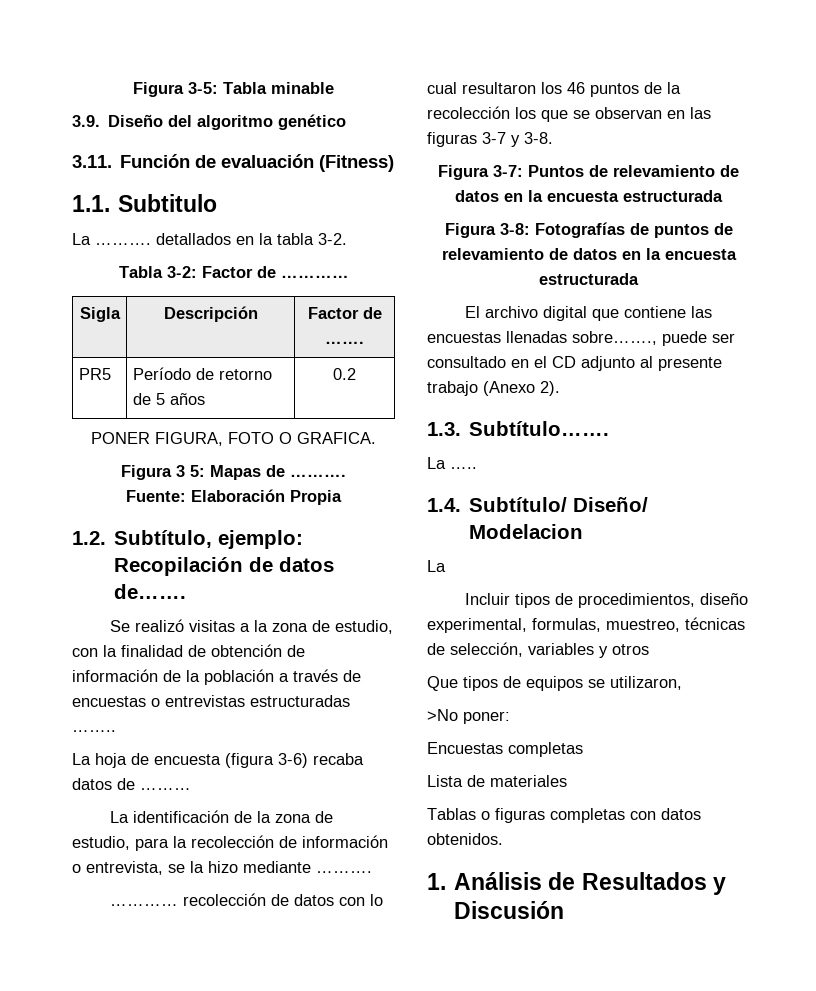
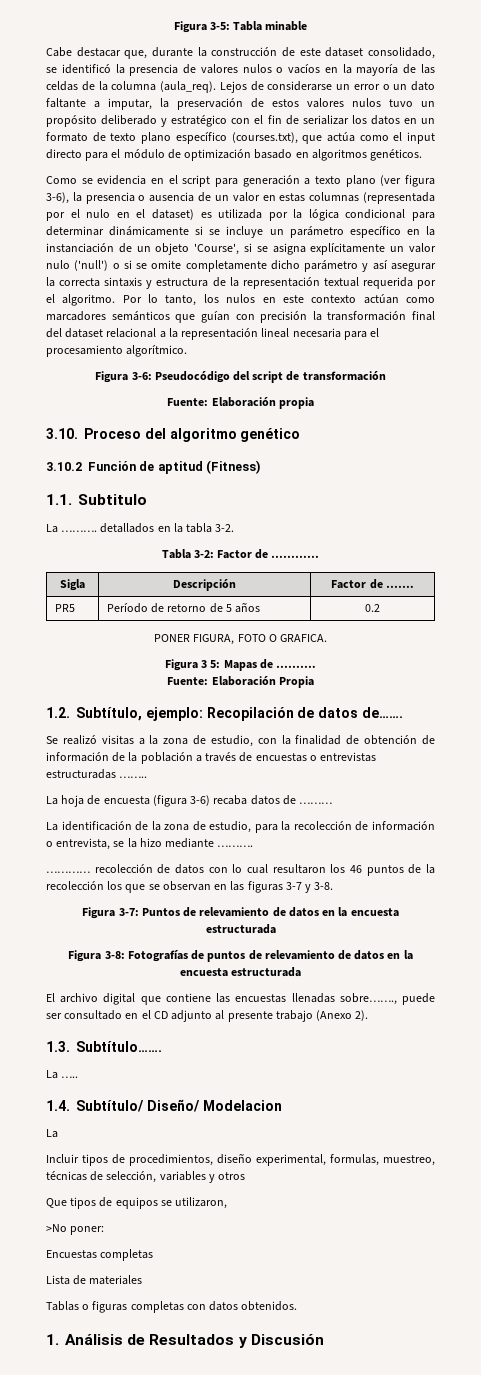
- 3.9. Diseño del algoritmo genético
+ Cabe destacar que, durante la construcción de este dataset consolidado, se identificó la presencia de valores nulos o vacíos en la mayoría de las celdas de la columna (aula_req). Lejos de considerarse un error o un dato faltante a imputar, la preservación de estos valores nulos tuvo un propósito deliberado y estratégico con el fin de serializar los datos en un formato de texto plano específico (courses.txt), que actúa como el input directo para el módulo de optimización basado en algoritmos genéticos.
+ Como se evidencia en el script para generación a texto plano (ver figura 3-6), la presencia o ausencia de un valor en estas columnas (representada por el nulo en el dataset) es utilizada por la lógica condicional para determinar dinámicamente si se incluye un parámetro específico en la instanciación de un objeto 'Course', si se asigna explícitamente un valor nulo ('null') o si se omite completamente dicho parámetro y así asegurar la correcta sintaxis y estructura de la representación textual requerida por el algoritmo. Por lo tanto, los nulos en este contexto actúan como marcadores semánticos que guían con precisión la transformación final del dataset relacional a la representación lineal necesaria para el procesamiento algorítmico.
+ Figura 3-6: Pseudocódigo del script de transformación
+ Fuente: Elaboración propia
+ 3.10. Proceso del algoritmo genético
- 3.11. Función de evaluación (Fitness)
+ 3.10.2 Función de aptitud (Fitness)

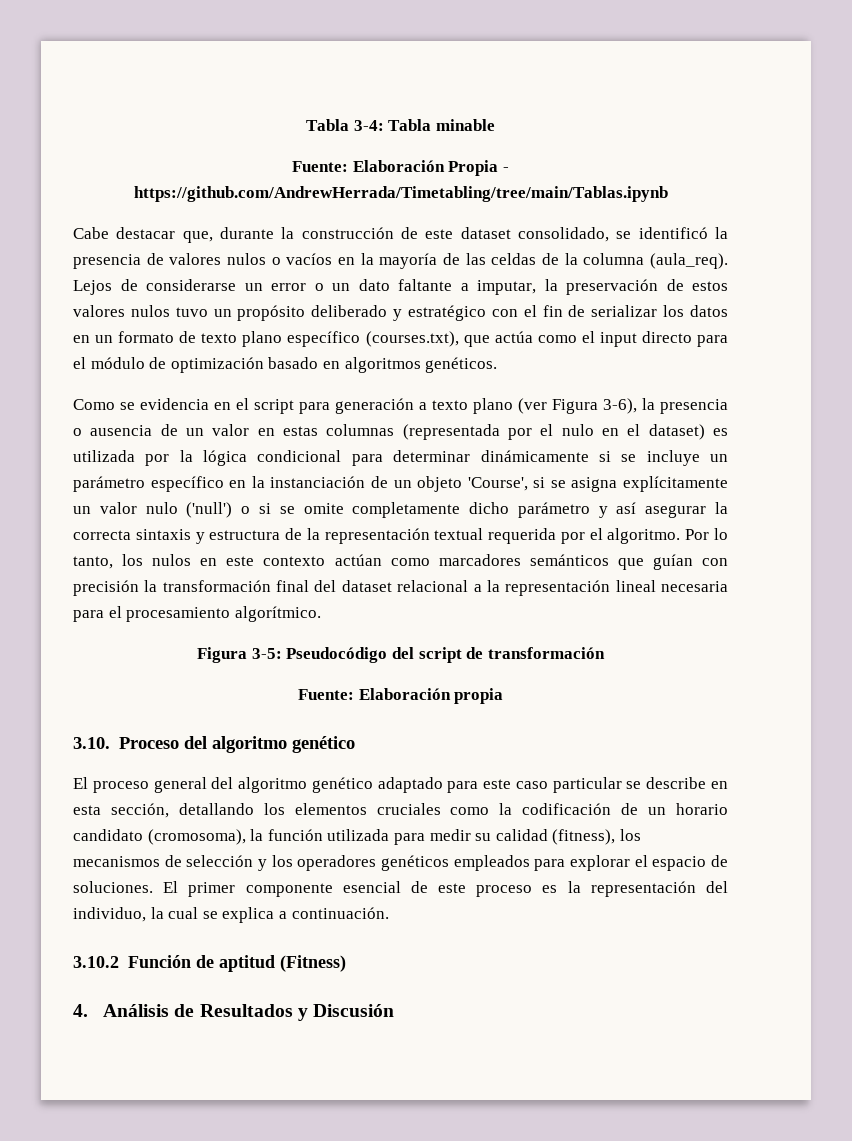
- Figura 3-5: Tabla minable
+ Tabla 3-4: Tabla minable
+ Fuente: Elaboración Propia - https://github.com/AndrewHerrada/Timetabling/tree/main/Tablas.ipynb
- Como se evidencia en el script para generación a texto plano (ver figura 3-6), la presencia o ausencia de un valor en estas columnas (representada por el nulo en el dataset) es utilizada por la lógica condicional para determinar dinámicamente si se incluye un parámetro específico en la instanciación de un objeto 'Course', si se asigna explícitamente un valor nulo ('null') o si se omite completamente dicho parámetro y así asegurar la correcta sintaxis y estructura de la representación textual requerida por el algoritmo.
+ Como se evidencia en el script para generación a texto plano (ver Figura 3-6), la presencia o ausencia de un valor en estas columnas (representada por el nulo en el dataset) es utilizada por la lógica condicional para determinar dinámicamente si se incluye un parámetro específico en la instanciación de un objeto 'Course', si se asigna explícitamente un valor nulo ('null') o si se omite completamente dicho parámetro y así asegurar la correcta sintaxis y estructura de la representación textual requerida por el algoritmo.
- Figura 3-6: Pseudocódigo del script de transformación
+ Figura 3-5: Pseudocódigo del script de transformación
+ El proceso general del algoritmo genético adaptado para este caso particular se describe en esta sección, detallando los elementos cruciales como la codificación de un horario candidato (cromosoma), la función utilizada para medir su calidad (fitness), los mecanismos de selección y los operadores genéticos empleados para explorar el espacio de soluciones. El primer componente esencial de este proceso es la representación del individuo, la cual se explica a continuación.
- 1.1. Subtitulo
- La ………. detallados en la tabla 3-2.
- Tabla 3-2: Factor de …………
- Sigla | Descripción | Factor de …….
- PR5 | Período de retorno de 5 años | 0.2
- PONER FIGURA, FOTO O GRAFICA.
- Figura 3 5: Mapas de ……….
- Fuente: Elaboración Propia
- 1.2. Subtítulo, ejemplo: Recopilación de datos de…….
- Se realizó visitas a la zona de estudio, con la finalidad de obtención de información de la población a través de encuestas o entrevistas estructuradas ……..
- La hoja de encuesta (figura 3-6) recaba datos de ………
- La identificación de la zona de estudio, para la recolección de información o entrevista, se la hizo mediante ……….
- ………… recolección de datos con lo cual resultaron los 46 puntos de la recolección los que se observan en las figuras 3-7 y 3-8.
- Figura 3-7: Puntos de relevamiento de datos en la encuesta estructurada
- Figura 3-8: Fotografías de puntos de relevamiento de datos en la encuesta estructurada
- El archivo digital que contiene las encuestas llenadas sobre……., puede ser consultado en el CD adjunto al presente trabajo (Anexo 2).
- 1.3. Subtítulo…….
- La …..
- 1.4. Subtítulo/ Diseño/ Modelacion
- La
- Incluir tipos de procedimientos, diseño experimental, formulas, muestreo, técnicas de selección, variables y otros
- Que tipos de equipos se utilizaron,
- >No poner:
- Encuestas completas
- Lista de materiales
- Tablas o figuras completas con datos obtenidos.
- 1. Análisis de Resultados y Discusión
+ 4. Análisis de Resultados y Discusión

